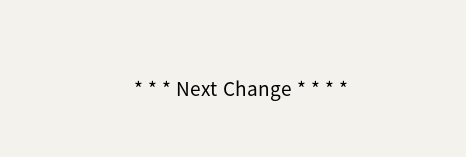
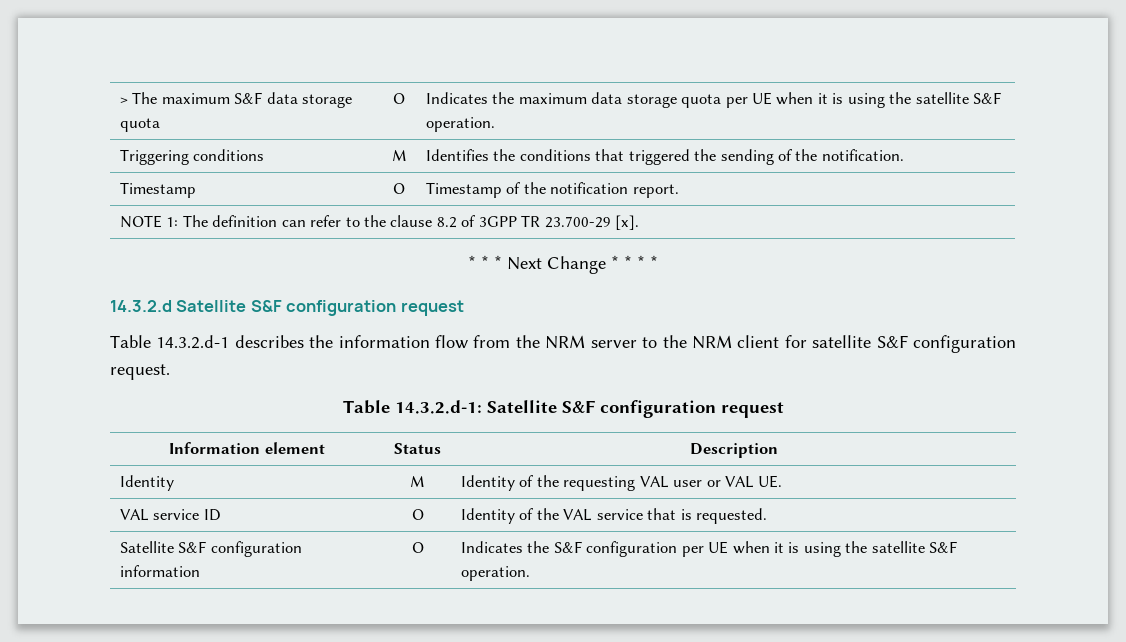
+ > The maximum S&F data storage quota | O | Indicates the maximum data storage quota per UE when it is using the satellite S&F operation.
+ Triggering conditions | M | Identifies the conditions that triggered the sending of the notification.
+ Timestamp | O | Timestamp of the notification report.
+ NOTE 1: The definition can refer to the clause 8.2 of 3GPP TR 23.700-29 [x].
+ 14.3.2.d Satellite S&F configuration request
+ Table 14.3.2.d-1 describes the information flow from the NRM server to the NRM client for satellite S&F configuration request.
+ Table 14.3.2.d-1: Satellite S&F configuration request
+ Information element | Status | Description
+ Identity | M | Identity of the requesting VAL user or VAL UE.
+ VAL service ID | O | Identity of the VAL service that is requested.
+ Satellite S&F configuration information | O | Indicates the S&F configuration per UE when it is using the satellite S&F operation.

